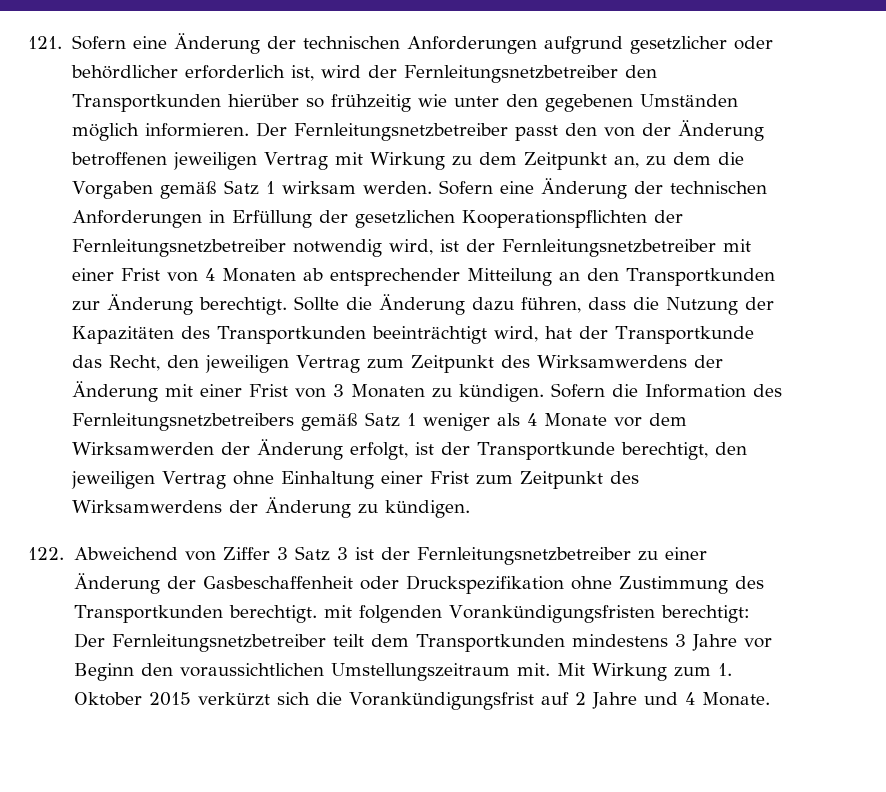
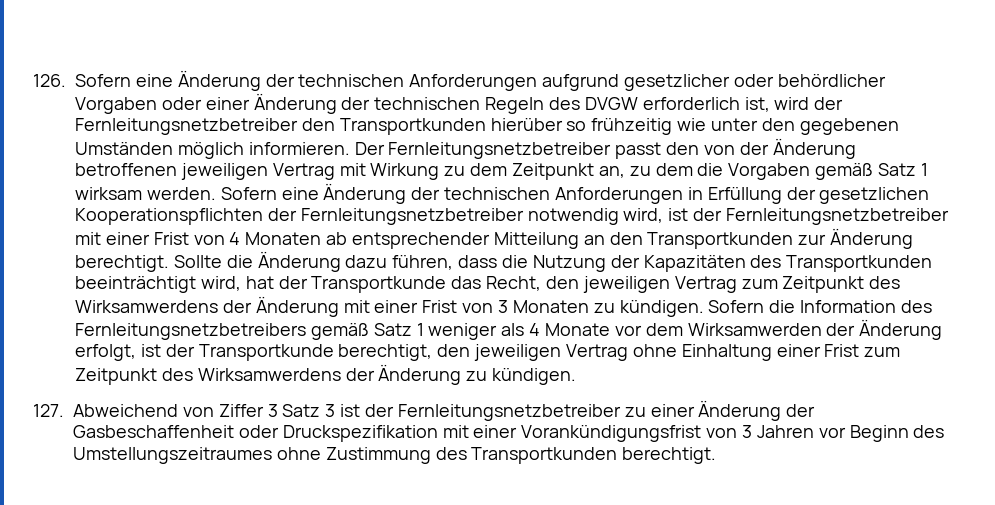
- 121. Sofern eine Änderung der technischen Anforderungen aufgrund gesetzlicher oder behördlicher erforderlich ist, wird der Fernleitungsnetzbetreiber den Transportkunden hierüber so frühzeitig wie unter den gegebenen Umständen möglich informieren.
+ 126. Sofern eine Änderung der technischen Anforderungen aufgrund gesetzlicher oder behördlicher Vorgaben oder einer Änderung der technischen Regeln des DVGW erforderlich ist, wird der Fernleitungsnetzbetreiber den Transportkunden hierüber so frühzeitig wie unter den gegebenen Umständen möglich informieren.
- 122. Abweichend von Ziffer 3 Satz 3 ist der Fernleitungsnetzbetreiber zu einer Änderung der Gasbeschaffenheit oder Druckspezifikation ohne Zustimmung des Transportkunden berechtigt. mit folgenden Vorankündigungsfristen berechtigt: Der Fernleitungsnetzbetreiber teilt dem Transportkunden mindestens 3 Jahre vor Beginn den voraussichtlichen Umstellungszeitraum mit. Mit Wirkung zum 1. Oktober 2015 verkürzt sich die Vorankündigungsfrist auf 2 Jahre und 4 Monate.
+ 127. Abweichend von Ziffer 3 Satz 3 ist der Fernleitungsnetzbetreiber zu einer Änderung der Gasbeschaffenheit oder Druckspezifikation mit einer Vorankündigungsfrist von 3 Jahren vor Beginn des Umstellungszeitraumes ohne Zustimmung des Transportkunden berechtigt.

